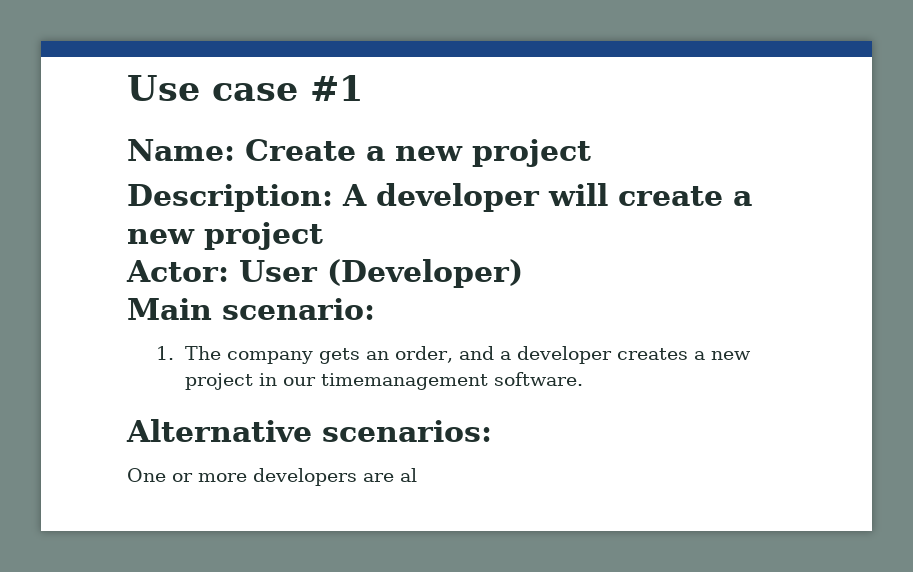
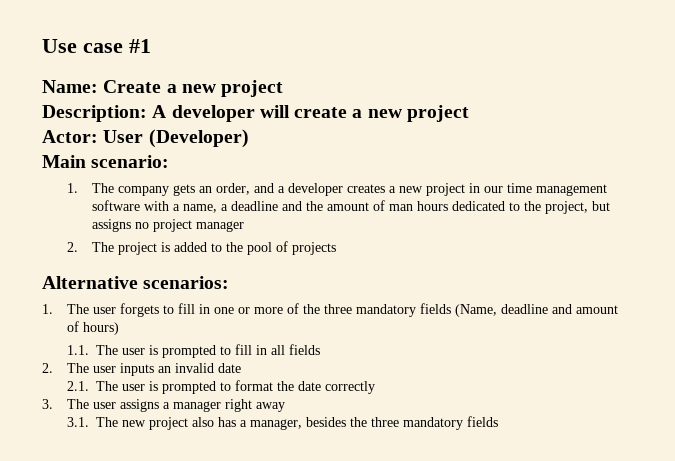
- 1. The company gets an order, and a developer creates a new project in our timemanagement software.
+ 1. The company gets an order, and a developer creates a new project in our time management software with a name, a deadline and the amount of man hours dedicated to the project, but assigns no project manager
+ 2. The project is added to the pool of projects
  Alternative scenarios:
- One or more developers are al
+ 1. The user forgets to fill in one or more of the three mandatory fields (Name, deadline and amount of hours)
+ 1.1. The user is prompted to fill in all fields
+ 2. The user inputs an invalid date
+ 2.1. The user is prompted to format the date correctly
+ 3. The user assigns a manager right away
+ 3.1. The new project also has a manager, besides the three mandatory fields

